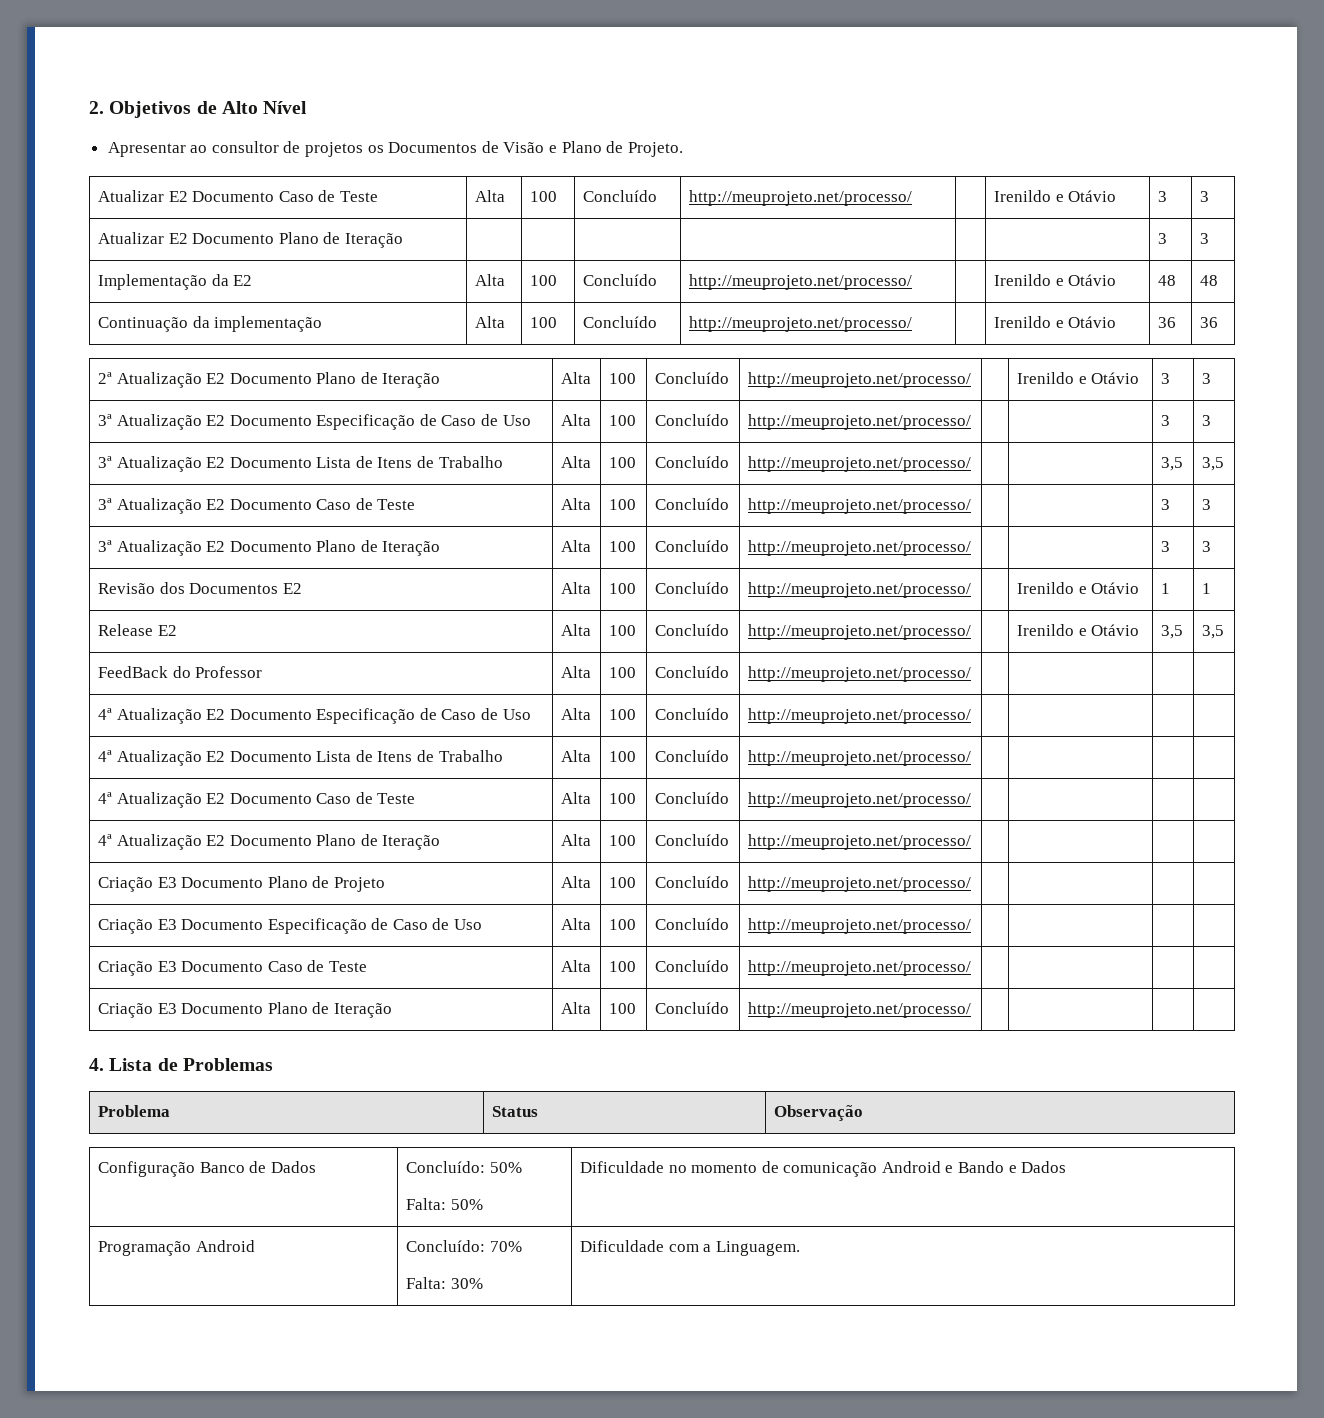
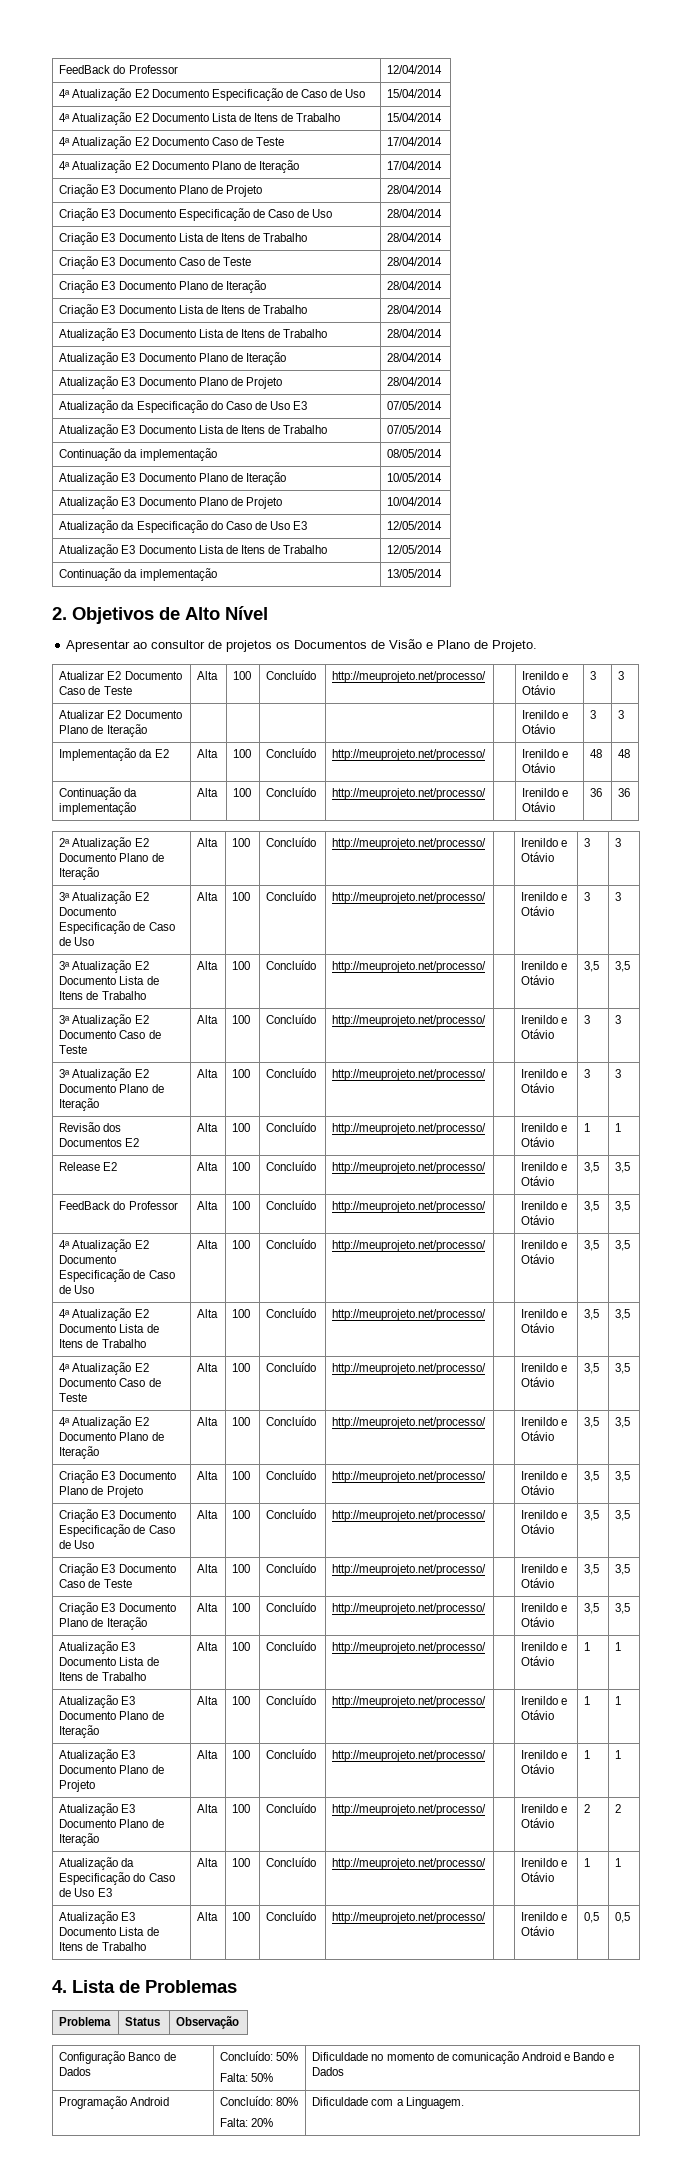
+ FeedBack do Professor | 12/04/2014
+ 4ª Atualização E2 Documento Especificação de Caso de Uso | 15/04/2014
+ 4ª Atualização E2 Documento Lista de Itens de Trabalho | 15/04/2014
+ 4ª Atualização E2 Documento Caso de Teste | 17/04/2014
+ 4ª Atualização E2 Documento Plano de Iteração | 17/04/2014
+ Criação E3 Documento Plano de Projeto | 28/04/2014
+ Criação E3 Documento Especificação de Caso de Uso | 28/04/2014
+ Criação E3 Documento Lista de Itens de Trabalho | 28/04/2014
+ Criação E3 Documento Caso de Teste | 28/04/2014
+ Criação E3 Documento Plano de Iteração | 28/04/2014
+ Criação E3 Documento Lista de Itens de Trabalho | 28/04/2014
+ Atualização E3 Documento Lista de Itens de Trabalho | 28/04/2014
+ Atualização E3 Documento Plano de Iteração | 28/04/2014
+ Atualização E3 Documento Plano de Projeto | 28/04/2014
+ Atualização da Especificação do Caso de Uso E3 | 07/05/2014
+ Atualização E3 Documento Lista de Itens de Trabalho | 07/05/2014
+ Continuação da implementação | 08/05/2014
+ Atualização E3 Documento Plano de Iteração | 10/05/2014
+ Atualização E3 Documento Plano de Projeto | 10/04/2014
+ Atualização da Especificação do Caso de Uso E3 | 12/05/2014
+ Atualização E3 Documento Lista de Itens de Trabalho | 12/05/2014
+ Continuação da implementação | 13/05/2014
- Atualizar E2 Documento Plano de Iteração | | | | | | | 3 | 3
+ Atualizar E2 Documento Plano de Iteração | | | | | | Irenildo e Otávio | 3 | 3
- 3ª Atualização E2 Documento Especificação de Caso de Uso | Alta | 100 | Concluído | http://meuprojeto.net/processo/ | | | 3 | 3
+ 3ª Atualização E2 Documento Especificação de Caso de Uso | Alta | 100 | Concluído | http://meuprojeto.net/processo/ | | Irenildo e Otávio | 3 | 3
- 3ª Atualização E2 Documento Lista de Itens de Trabalho | Alta | 100 | Concluído | http://meuprojeto.net/processo/ | | | 3,5 | 3,5
+ 3ª Atualização E2 Documento Lista de Itens de Trabalho | Alta | 100 | Concluído | http://meuprojeto.net/processo/ | | Irenildo e Otávio | 3,5 | 3,5
- 3ª Atualização E2 Documento Caso de Teste | Alta | 100 | Concluído | http://meuprojeto.net/processo/ | | | 3 | 3
+ 3ª Atualização E2 Documento Caso de Teste | Alta | 100 | Concluído | http://meuprojeto.net/processo/ | | Irenildo e Otávio | 3 | 3
- 3ª Atualização E2 Documento Plano de Iteração | Alta | 100 | Concluído | http://meuprojeto.net/processo/ | | | 3 | 3
+ 3ª Atualização E2 Documento Plano de Iteração | Alta | 100 | Concluído | http://meuprojeto.net/processo/ | | Irenildo e Otávio | 3 | 3
- FeedBack do Professor | Alta | 100 | Concluído | http://meuprojeto.net/processo/ | | | |
+ FeedBack do Professor | Alta | 100 | Concluído | http://meuprojeto.net/processo/ | | Irenildo e Otávio | 3,5 | 3,5
- 4ª Atualização E2 Documento Especificação de Caso de Uso | Alta | 100 | Concluído | http://meuprojeto.net/processo/ | | | |
+ 4ª Atualização E2 Documento Especificação de Caso de Uso | Alta | 100 | Concluído | http://meuprojeto.net/processo/ | | Irenildo e Otávio | 3,5 | 3,5
- 4ª Atualização E2 Documento Lista de Itens de Trabalho | Alta | 100 | Concluído | http://meuprojeto.net/processo/ | | | |
+ 4ª Atualização E2 Documento Lista de Itens de Trabalho | Alta | 100 | Concluído | http://meuprojeto.net/processo/ | | Irenildo e Otávio | 3,5 | 3,5
- 4ª Atualização E2 Documento Caso de Teste | Alta | 100 | Concluído | http://meuprojeto.net/processo/ | | | |
+ 4ª Atualização E2 Documento Caso de Teste | Alta | 100 | Concluído | http://meuprojeto.net/processo/ | | Irenildo e Otávio | 3,5 | 3,5
- 4ª Atualização E2 Documento Plano de Iteração | Alta | 100 | Concluído | http://meuprojeto.net/processo/ | | | |
+ 4ª Atualização E2 Documento Plano de Iteração | Alta | 100 | Concluído | http://meuprojeto.net/processo/ | | Irenildo e Otávio | 3,5 | 3,5
- Criação E3 Documento Plano de Projeto | Alta | 100 | Concluído | http://meuprojeto.net/processo/ | | | |
+ Criação E3 Documento Plano de Projeto | Alta | 100 | Concluído | http://meuprojeto.net/processo/ | | Irenildo e Otávio | 3,5 | 3,5
- Criação E3 Documento Especificação de Caso de Uso | Alta | 100 | Concluído | http://meuprojeto.net/processo/ | | | |
+ Criação E3 Documento Especificação de Caso de Uso | Alta | 100 | Concluído | http://meuprojeto.net/processo/ | | Irenildo e Otávio | 3,5 | 3,5
- Criação E3 Documento Caso de Teste | Alta | 100 | Concluído | http://meuprojeto.net/processo/ | | | |
+ Criação E3 Documento Caso de Teste | Alta | 100 | Concluído | http://meuprojeto.net/processo/ | | Irenildo e Otávio | 3,5 | 3,5
- Criação E3 Documento Plano de Iteração | Alta | 100 | Concluído | http://meuprojeto.net/processo/ | | | |
+ Criação E3 Documento Plano de Iteração | Alta | 100 | Concluído | http://meuprojeto.net/processo/ | | Irenildo e Otávio | 3,5 | 3,5
+ Atualização E3 Documento Lista de Itens de Trabalho | Alta | 100 | Concluído | http://meuprojeto.net/processo/ | | Irenildo e Otávio | 1 | 1
+ Atualização E3 Documento Plano de Iteração | Alta | 100 | Concluído | http://meuprojeto.net/processo/ | | Irenildo e Otávio | 1 | 1
+ Atualização E3 Documento Plano de Projeto | Alta | 100 | Concluído | http://meuprojeto.net/processo/ | | Irenildo e Otávio | 1 | 1
+ Atualização E3 Documento Plano de Iteração | Alta | 100 | Concluído | http://meuprojeto.net/processo/ | | Irenildo e Otávio | 2 | 2
+ Atualização da Especificação do Caso de Uso E3 | Alta | 100 | Concluído | http://meuprojeto.net/processo/ | | Irenildo e Otávio | 1 | 1
+ Atualização E3 Documento Lista de Itens de Trabalho | Alta | 100 | Concluído | http://meuprojeto.net/processo/ | | Irenildo e Otávio | 0,5 | 0,5
- Programação Android | Concluído: 70%
- Falta: 30% | Dificuldade com a Linguagem.
+ Programação Android | Concluído: 80%
+ Falta: 20% | Dificuldade com a Linguagem.

